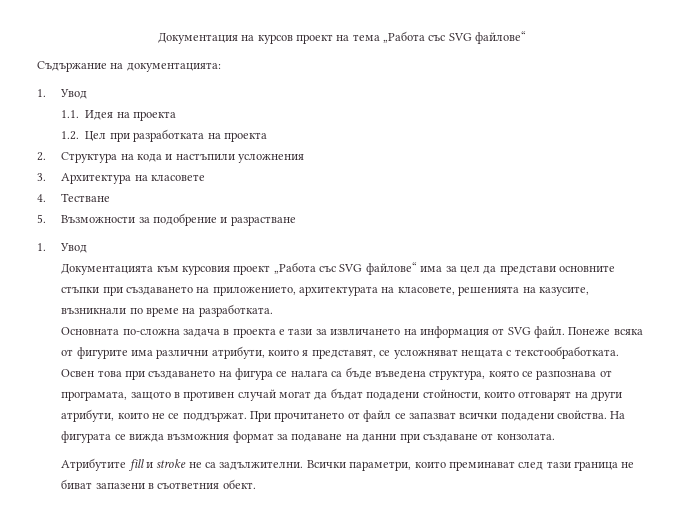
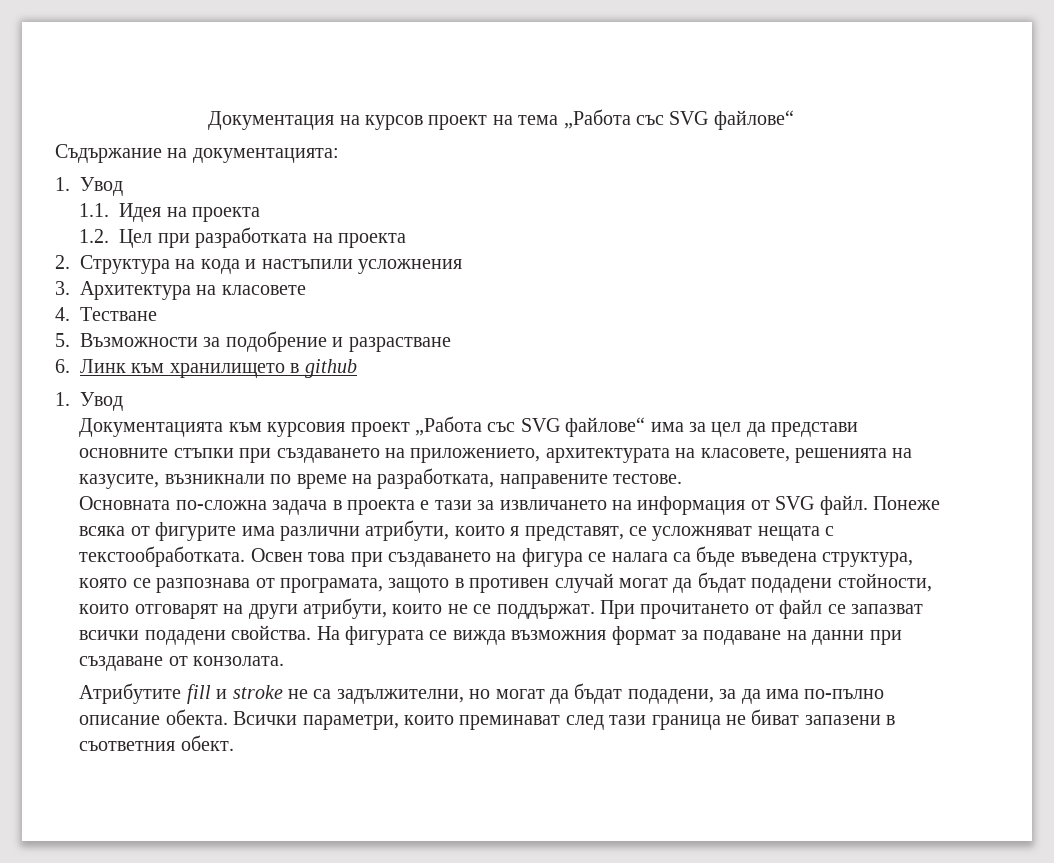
+ 6. Линк към хранилището в github
- Документацията към курсовия проект „Работа със SVG файлове“ има за цел да представи основните стъпки при създаването на приложението, архитектурата на класовете, решенията на казусите, възникнали по време на разработката.
+ Документацията към курсовия проект „Работа със SVG файлове“ има за цел да представи основните стъпки при създаването на приложението, архитектурата на класовете, решенията на казусите, възникнали по време на разработката, направените тестове.
- Атрибутите fill и stroke не са задължителни.
+ Атрибутите fill и stroke не са задължителни, но могат да бъдат подадени, за да има по-пълно описание обекта.

